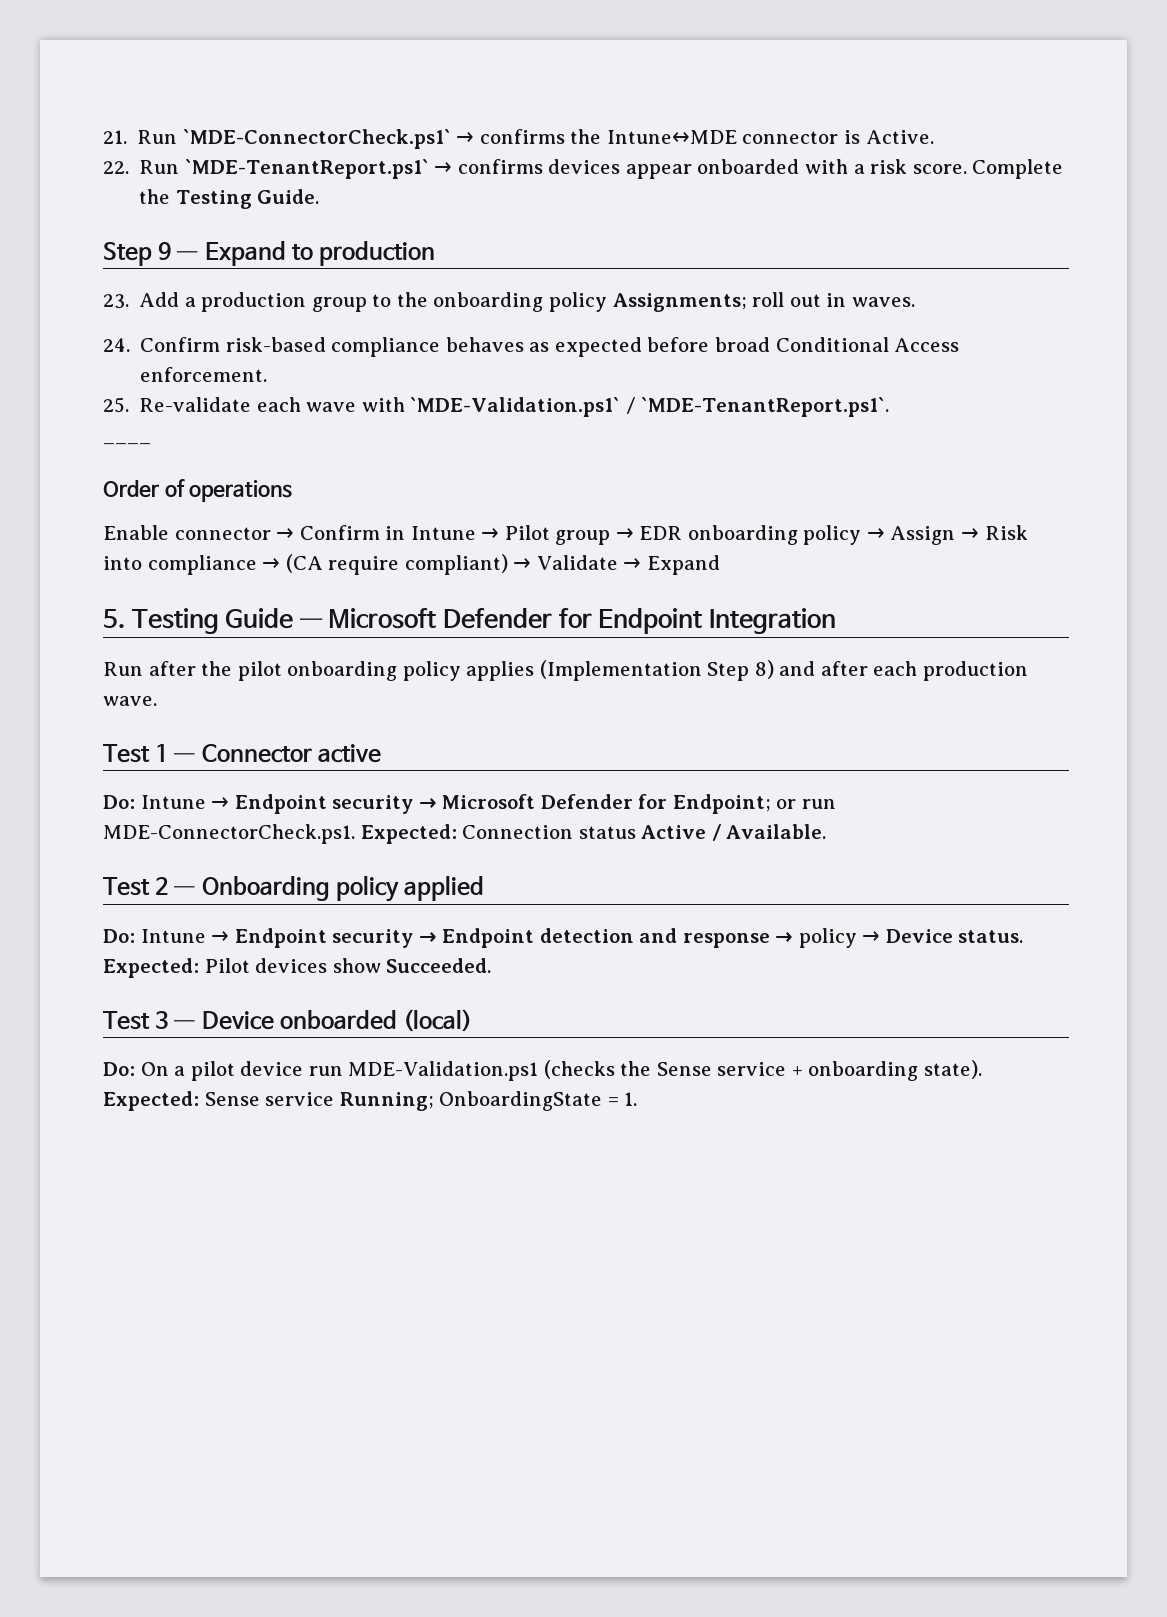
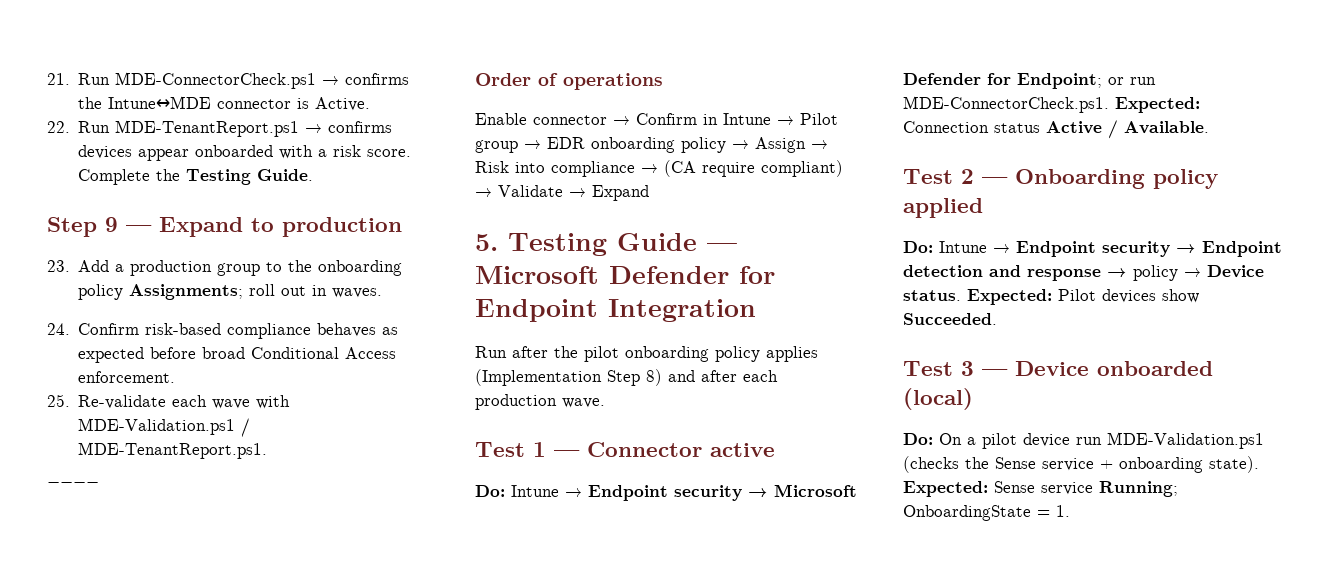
- 21. Run `MDE-ConnectorCheck.ps1` → confirms the Intune↔MDE connector is Active.
+ 21. Run MDE-ConnectorCheck.ps1 → confirms the Intune↔MDE connector is Active.
- 22. Run `MDE-TenantReport.ps1` → confirms devices appear onboarded with a risk score.
+ 22. Run MDE-TenantReport.ps1 → confirms devices appear onboarded with a risk score.
- 25. Re-validate each wave with `MDE-Validation.ps1` / `MDE-TenantReport.ps1`.
+ 25. Re-validate each wave with MDE-Validation.ps1 / MDE-TenantReport.ps1.

